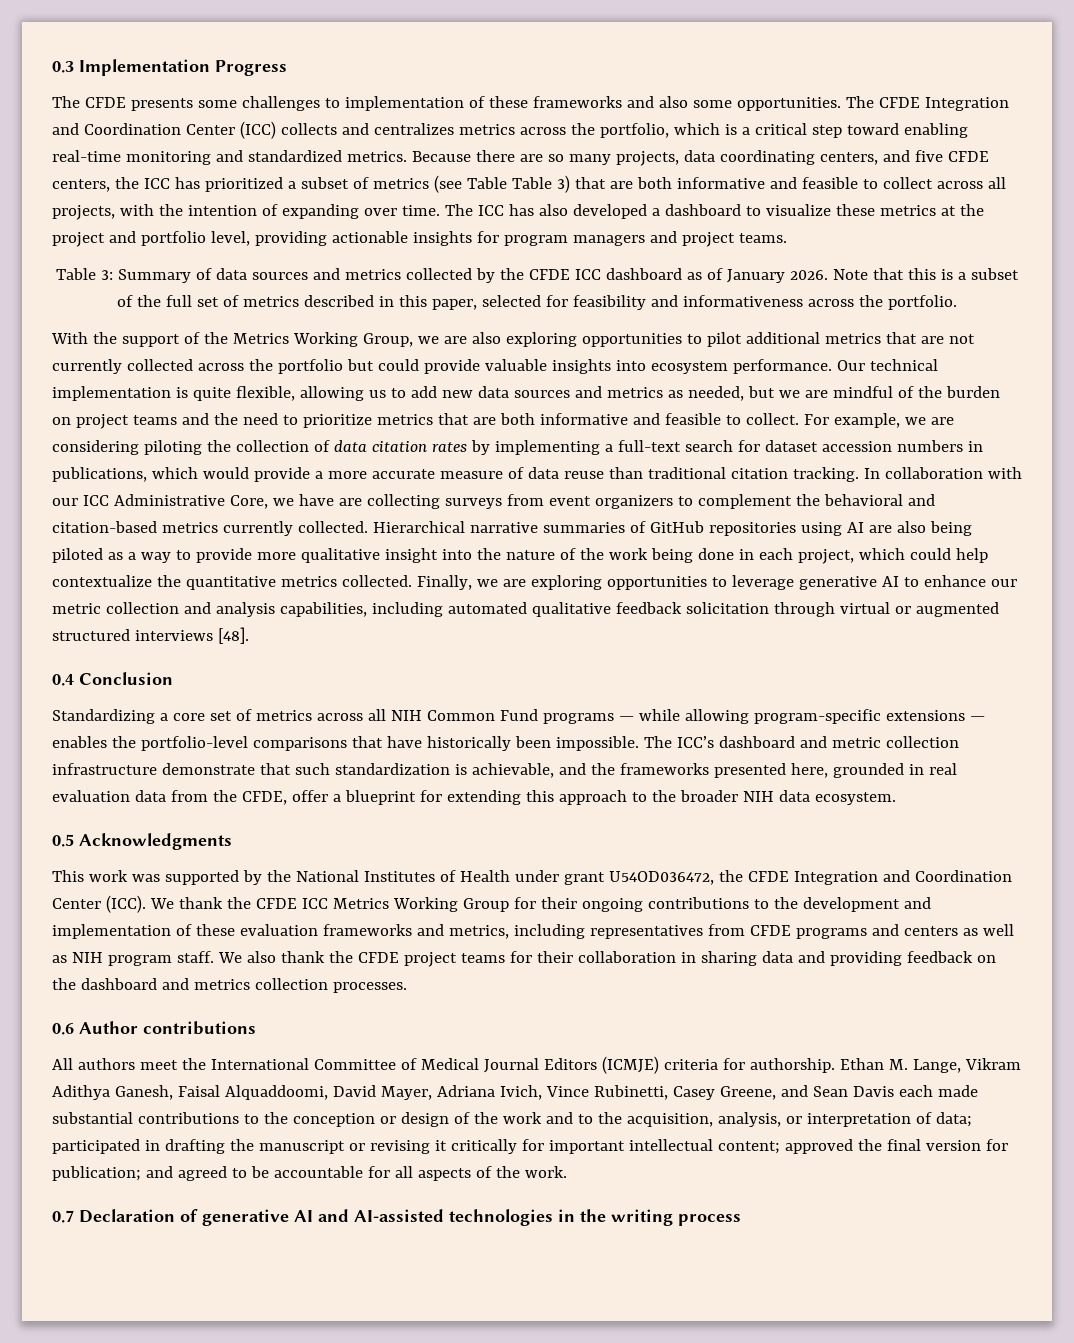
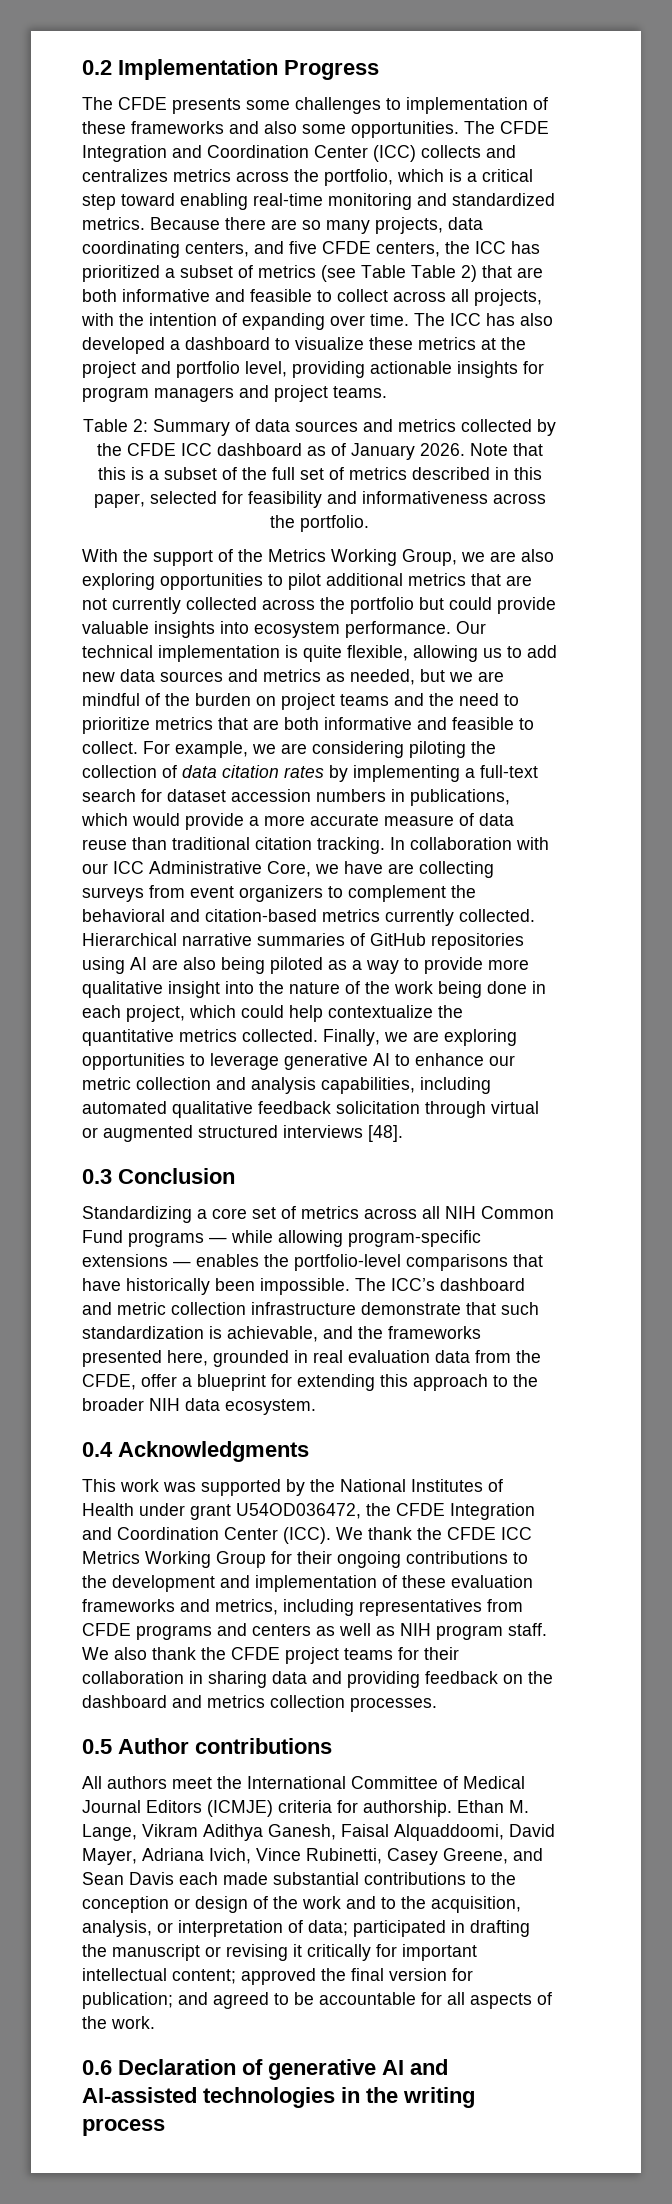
- 0.3 Implementation Progress
+ 0.2 Implementation Progress
- Because there are so many projects, data coordinating centers, and five CFDE centers, the ICC has prioritized a subset of metrics (see Table Table 3) that are both informative and feasible to collect across all projects, with the intention of expanding over time.
+ Because there are so many projects, data coordinating centers, and five CFDE centers, the ICC has prioritized a subset of metrics (see Table Table 2) that are both informative and feasible to collect across all projects, with the intention of expanding over time.
- Table 3: Summary of data sources and metrics collected by the CFDE ICC dashboard as of January 2026.
+ Table 2: Summary of data sources and metrics collected by the CFDE ICC dashboard as of January 2026.
- 0.4 Conclusion
+ 0.3 Conclusion
- 0.5 Acknowledgments
+ 0.4 Acknowledgments
- 0.6 Author contributions
+ 0.5 Author contributions
- 0.7 Declaration of generative AI and AI-assisted technologies in the writing process
+ 0.6 Declaration of generative AI and AI-assisted technologies in the writing process

